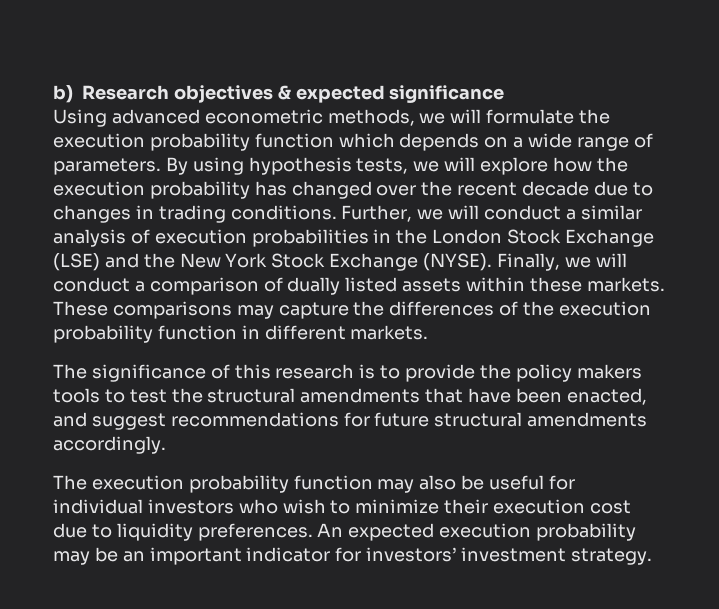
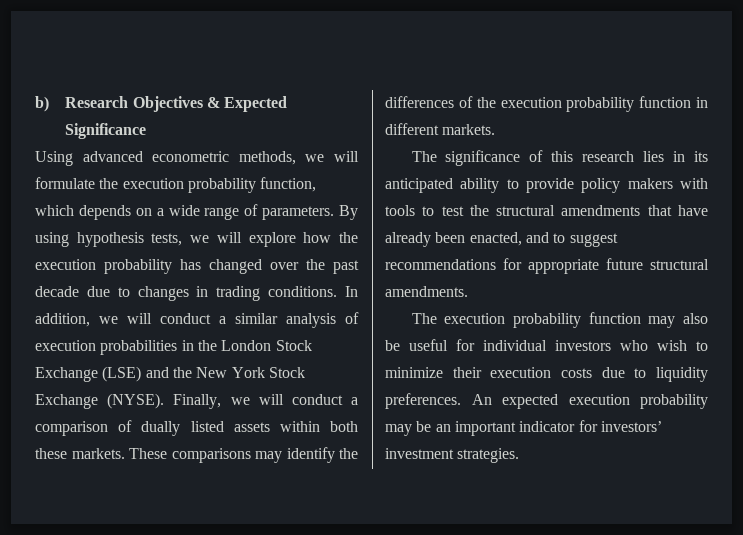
- b) Research objectives & expected significance
+ b) Research Objectives & Expected Significance
- Using advanced econometric methods, we will formulate the execution probability function which depends on a wide range of parameters.
+ Using advanced econometric methods, we will formulate the execution probability function, which depends on a wide range of parameters.
- By using hypothesis tests, we will explore how the execution probability has changed over the recent decade due to changes in trading conditions.
+ By using hypothesis tests, we will explore how the execution probability has changed over the past decade due to changes in trading conditions.
- Further, we will conduct a similar analysis of execution probabilities in the London Stock Exchange (LSE) and the New York Stock Exchange (NYSE).
+ In addition, we will conduct a similar analysis of execution probabilities in the London Stock Exchange (LSE) and the New York Stock Exchange (NYSE).
- Finally, we will conduct a comparison of dually listed assets within these markets.
+ Finally, we will conduct a comparison of dually listed assets within both these markets.
- These comparisons may capture the differences of the execution probability function in different markets.
+ These comparisons may identify the differences of the execution probability function in different markets.
- The significance of this research is to provide the policy makers tools to test the structural amendments that have been enacted, and suggest recommendations for future structural amendments accordingly.
+ The significance of this research lies in its anticipated ability to provide policy makers with tools to test the structural amendments that have already been enacted, and to suggest recommendations for appropriate future structural amendments.
- The execution probability function may also be useful for individual investors who wish to minimize their execution cost due to liquidity preferences.
+ The execution probability function may also be useful for individual investors who wish to minimize their execution costs due to liquidity preferences.
- An expected execution probability may be an important indicator for investors’ investment strategy.
+ An expected execution probability may be an important indicator for investors’ investment strategies.

